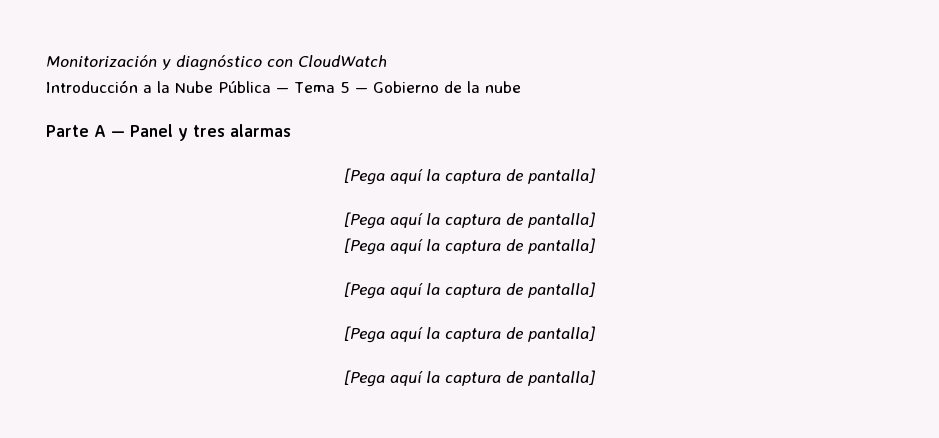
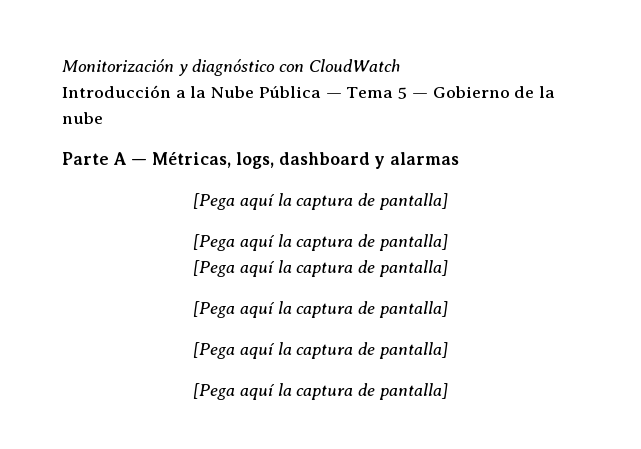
- Parte A — Panel y tres alarmas
+ Parte A — Métricas, logs, dashboard y alarmas

